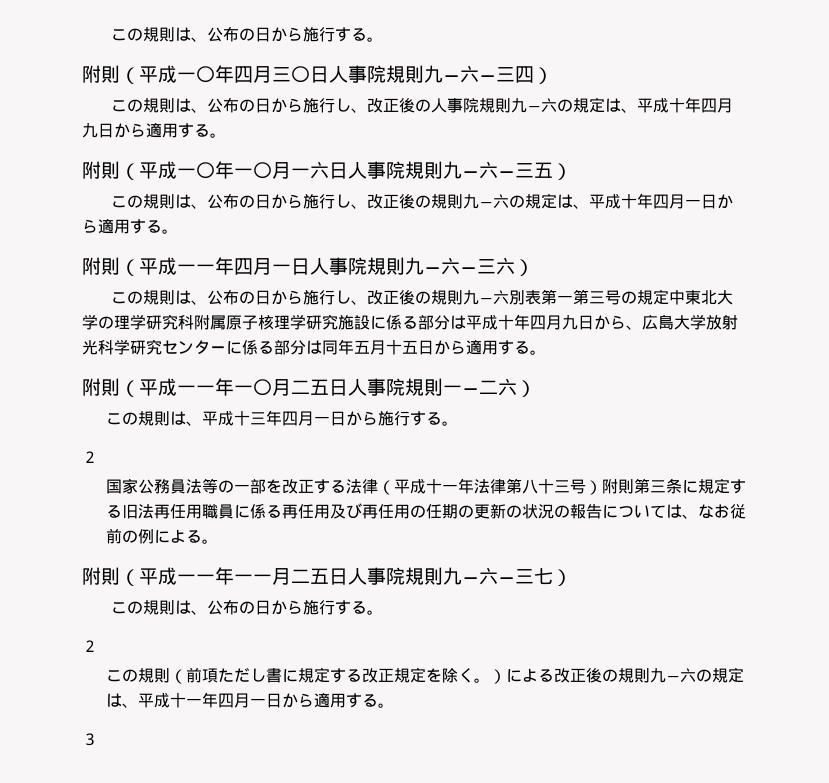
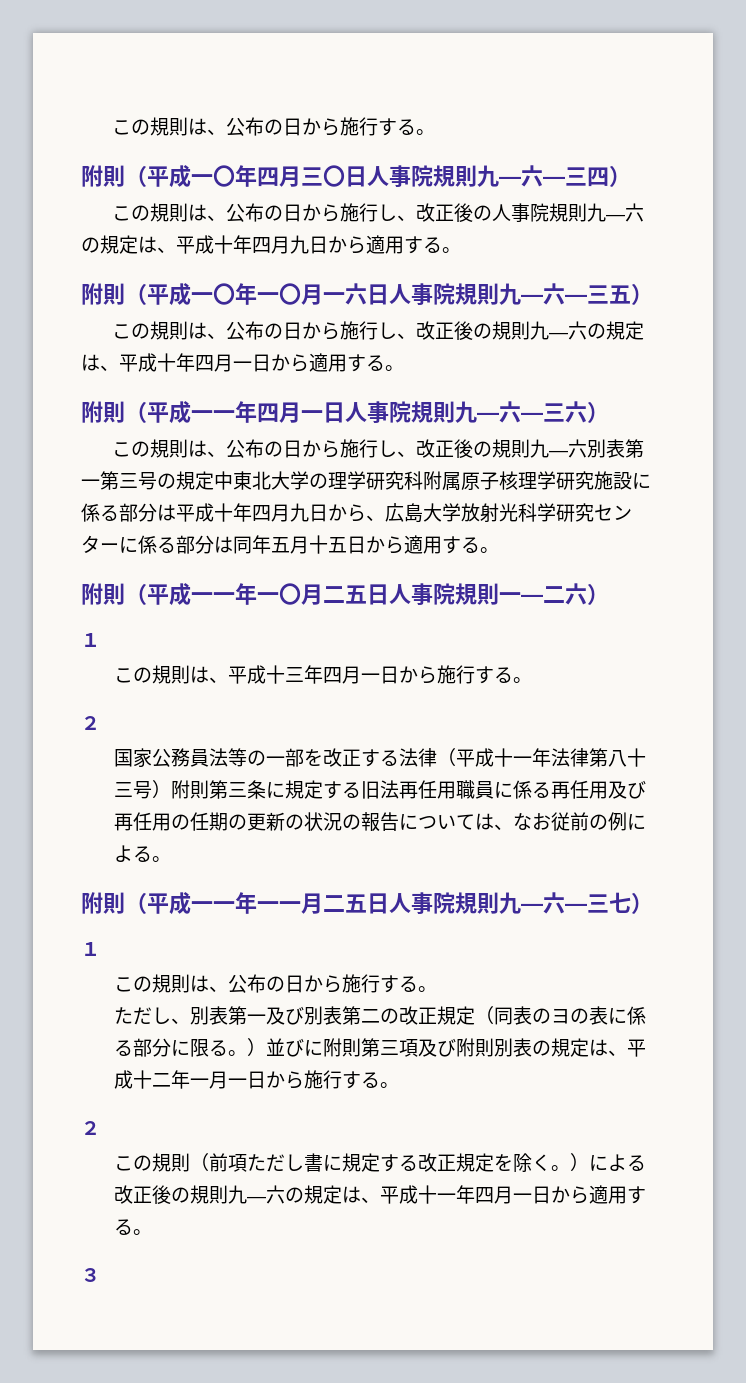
  附則（平成一一年一〇月二五日人事院規則一―二六）
+ １
  附則（平成一一年一一月二五日人事院規則九―六―三七）
+ １
  この規則は、公布の日から施行する。
+ ただし、別表第一及び別表第二の改正規定（同表のヨの表に係る部分に限る。）並びに附則第三項及び附則別表の規定は、平成十二年一月一日から施行する。

